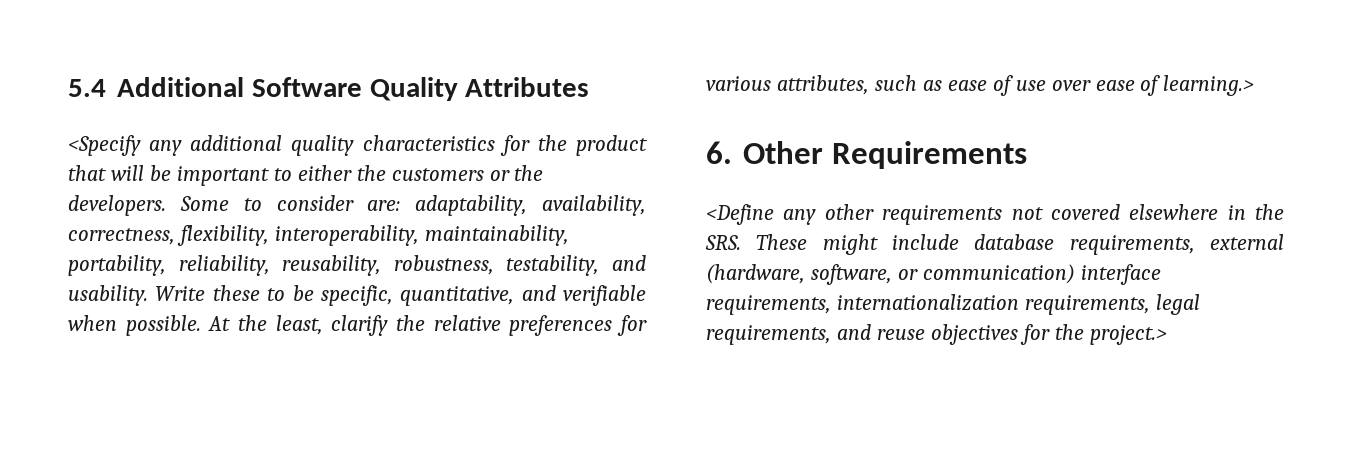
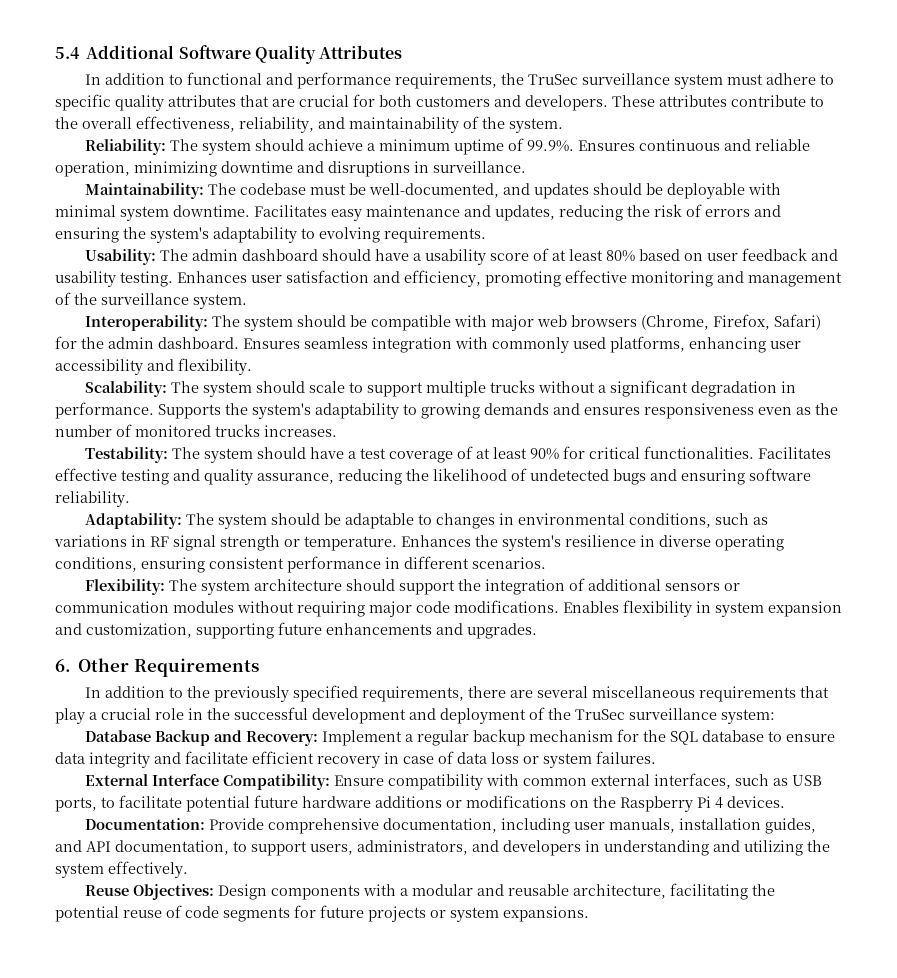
- <Specify any additional quality characteristics for the product that will be important to either the customers or the developers. Some to consider are: adaptability, availability, correctness, flexibility, interoperability, maintainability, portability, reliability, reusability, robustness, testability, and usability. Write these to be specific, quantitative, and verifiable when possible. At the least, clarify the relative preferences for various attributes, such as ease of use over ease of learning.>
+ In addition to functional and performance requirements, the TruSec surveillance system must adhere to specific quality attributes that are crucial for both customers and developers. These attributes contribute to the overall effectiveness, reliability, and maintainability of the system.
+ Reliability: The system should achieve a minimum uptime of 99.9%. Ensures continuous and reliable operation, minimizing downtime and disruptions in surveillance.
+ Maintainability: The codebase must be well-documented, and updates should be deployable with minimal system downtime. Facilitates easy maintenance and updates, reducing the risk of errors and ensuring the system's adaptability to evolving requirements.
+ Usability: The admin dashboard should have a usability score of at least 80% based on user feedback and usability testing. Enhances user satisfaction and efficiency, promoting effective monitoring and management of the surveillance system.
+ Interoperability: The system should be compatible with major web browsers (Chrome, Firefox, Safari) for the admin dashboard. Ensures seamless integration with commonly used platforms, enhancing user accessibility and flexibility.
+ Scalability: The system should scale to support multiple trucks without a significant degradation in performance. Supports the system's adaptability to growing demands and ensures responsiveness even as the number of monitored trucks increases.
+ Testability: The system should have a test coverage of at least 90% for critical functionalities. Facilitates effective testing and quality assurance, reducing the likelihood of undetected bugs and ensuring software reliability.
+ Adaptability: The system should be adaptable to changes in environmental conditions, such as variations in RF signal strength or temperature. Enhances the system's resilience in diverse operating conditions, ensuring consistent performance in different scenarios.
+ Flexibility: The system architecture should support the integration of additional sensors or communication modules without requiring major code modifications. Enables flexibility in system expansion and customization, supporting future enhancements and upgrades.
  6. Other Requirements
- <Define any other requirements not covered elsewhere in the SRS. These might include database requirements, external (hardware, software, or communication) interface requirements, internationalization requirements, legal requirements, and reuse objectives for the project.>
+ In addition to the previously specified requirements, there are several miscellaneous requirements that play a crucial role in the successful development and deployment of the TruSec surveillance system:
+ Database Backup and Recovery: Implement a regular backup mechanism for the SQL database to ensure data integrity and facilitate efficient recovery in case of data loss or system failures.
+ External Interface Compatibility: Ensure compatibility with common external interfaces, such as USB ports, to facilitate potential future hardware additions or modifications on the Raspberry Pi 4 devices.
+ Documentation: Provide comprehensive documentation, including user manuals, installation guides, and API documentation, to support users, administrators, and developers in understanding and utilizing the system effectively.
+ Reuse Objectives: Design components with a modular and reusable architecture, facilitating the potential reuse of code segments for future projects or system expansions.

